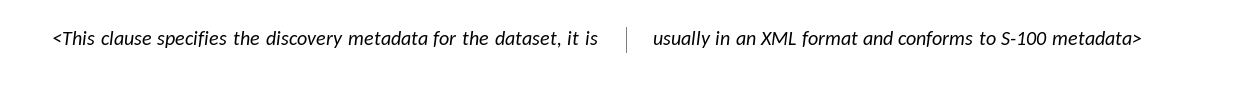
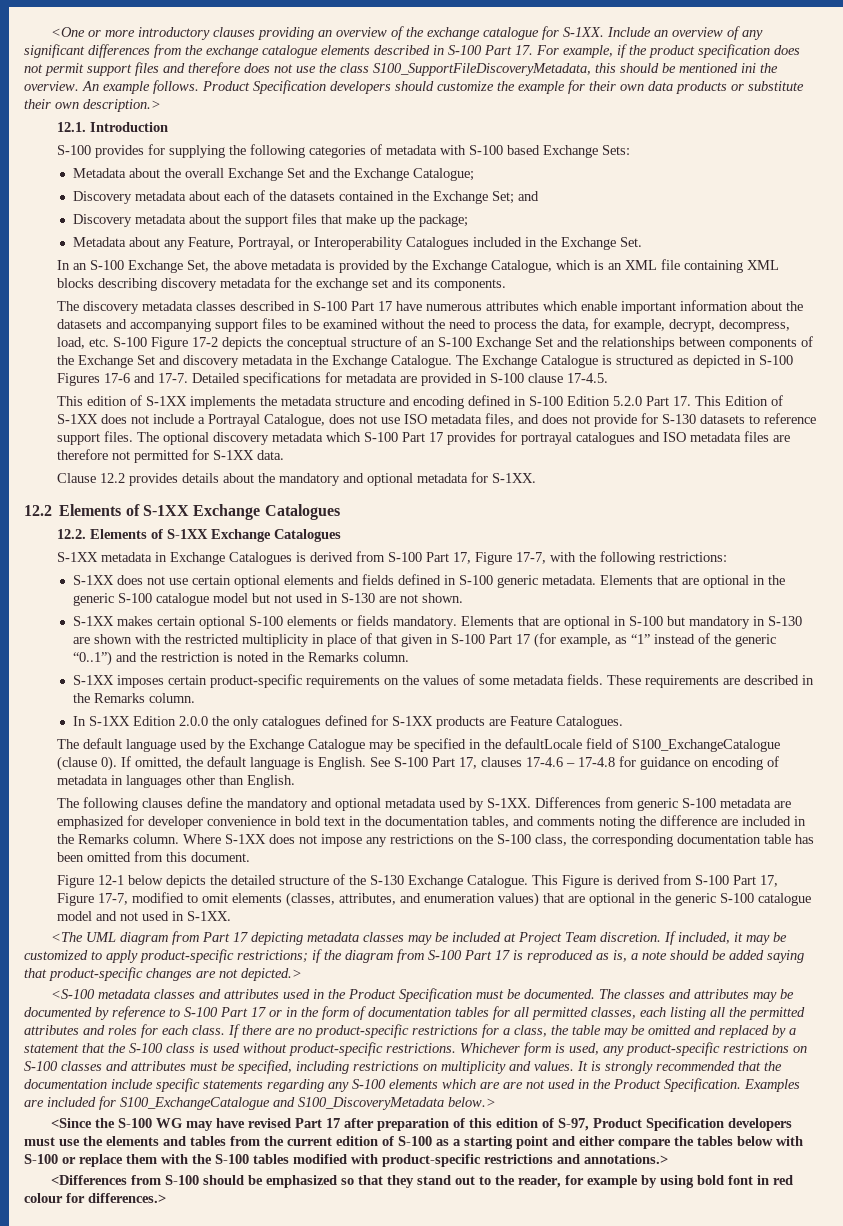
- <This clause specifies the discovery metadata for the dataset, it is usually in an XML format and conforms to S-100 metadata>
+ <One or more introductory clauses providing an overview of the exchange catalogue for S-1XX. Include an overview of any significant differences from the exchange catalogue elements described in S-100 Part 17. For example, if the product specification does not permit support files and therefore does not use the class S100_SupportFileDiscoveryMetadata, this should be mentioned ini the overview. An example follows. Product Specification developers should customize the example for their own data products or substitute their own description.>
+ 12.1. Introduction
+ S-100 provides for supplying the following categories of metadata with S-100 based Exchange Sets:
+ Metadata about the overall Exchange Set and the Exchange Catalogue;
+ Discovery metadata about each of the datasets contained in the Exchange Set; and
+ Discovery metadata about the support files that make up the package;
+ Metadata about any Feature, Portrayal, or Interoperability Catalogues included in the Exchange Set.
+ In an S-100 Exchange Set, the above metadata is provided by the Exchange Catalogue, which is an XML file containing XML blocks describing discovery metadata for the exchange set and its components.
+ The discovery metadata classes described in S-100 Part 17 have numerous attributes which enable important information about the datasets and accompanying support files to be examined without the need to process the data, for example, decrypt, decompress, load, etc. S-100 Figure 17-2 depicts the conceptual structure of an S-100 Exchange Set and the relationships between components of the Exchange Set and discovery metadata in the Exchange Catalogue. The Exchange Catalogue is structured as depicted in S-100 Figures 17-6 and 17-7. Detailed specifications for metadata are provided in S-100 clause 17-4.5.
+ This edition of S-1XX implements the metadata structure and encoding defined in S-100 Edition 5.2.0 Part 17. This Edition of S-1XX does not include a Portrayal Catalogue, does not use ISO metadata files, and does not provide for S-130 datasets to reference support files. The optional discovery metadata which S-100 Part 17 provides for portrayal catalogues and ISO metadata files are therefore not permitted for S-1XX data.
+ Clause 12.2 provides details about the mandatory and optional metadata for S-1XX.
+ 12.2 Elements of S-1XX Exchange Catalogues
+ 12.2. Elements of S-1XX Exchange Catalogues
+ S-1XX metadata in Exchange Catalogues is derived from S-100 Part 17, Figure 17-7, with the following restrictions:
+ S-1XX does not use certain optional elements and fields defined in S-100 generic metadata. Elements that are optional in the generic S-100 catalogue model but not used in S-130 are not shown.
+ S-1XX makes certain optional S-100 elements or fields mandatory. Elements that are optional in S-100 but mandatory in S-130 are shown with the restricted multiplicity in place of that given in S-100 Part 17 (for example, as “1” instead of the generic “0..1”) and the restriction is noted in the Remarks column.
+ S-1XX imposes certain product-specific requirements on the values of some metadata fields. These requirements are described in the Remarks column.
+ In S-1XX Edition 2.0.0 the only catalogues defined for S-1XX products are Feature Catalogues.
+ The default language used by the Exchange Catalogue may be specified in the defaultLocale field of S100_ExchangeCatalogue (clause 0). If omitted, the default language is English. See S-100 Part 17, clauses 17-4.6 – 17-4.8 for guidance on encoding of metadata in languages other than English.
+ The following clauses define the mandatory and optional metadata used by S-1XX. Differences from generic S-100 metadata are emphasized for developer convenience in bold text in the documentation tables, and comments noting the difference are included in the Remarks column. Where S-1XX does not impose any restrictions on the S-100 class, the corresponding documentation table has been omitted from this document.
+ Figure 12-1 below depicts the detailed structure of the S-130 Exchange Catalogue. This Figure is derived from S-100 Part 17, Figure 17-7, modified to omit elements (classes, attributes, and enumeration values) that are optional in the generic S-100 catalogue model and not used in S-1XX.
+ <The UML diagram from Part 17 depicting metadata classes may be included at Project Team discretion. If included, it may be customized to apply product-specific restrictions; if the diagram from S-100 Part 17 is reproduced as is, a note should be added saying that product-specific changes are not depicted.>
+ <S-100 metadata classes and attributes used in the Product Specification must be documented. The classes and attributes may be documented by reference to S-100 Part 17 or in the form of documentation tables for all permitted classes, each listing all the permitted attributes and roles for each class. If there are no product-specific restrictions for a class, the table may be omitted and replaced by a statement that the S-100 class is used without product-specific restrictions. Whichever form is used, any product-specific restrictions on S-100 classes and attributes must be specified, including restrictions on multiplicity and values. It is strongly recommended that the documentation include specific statements regarding any S-100 elements which are are not used in the Product Specification. Examples are included for S100_ExchangeCatalogue and S100_DiscoveryMetadata below.>
+ <Since the S-100 WG may have revised Part 17 after preparation of this edition of S-97, Product Specification developers must use the elements and tables from the current edition of S-100 as a starting point and either compare the tables below with S-100 or replace them with the S-100 tables modified with product-specific restrictions and annotations.>
+ <Differences from S-100 should be emphasized so that they stand out to the reader, for example by using bold font in red colour for differences.>

